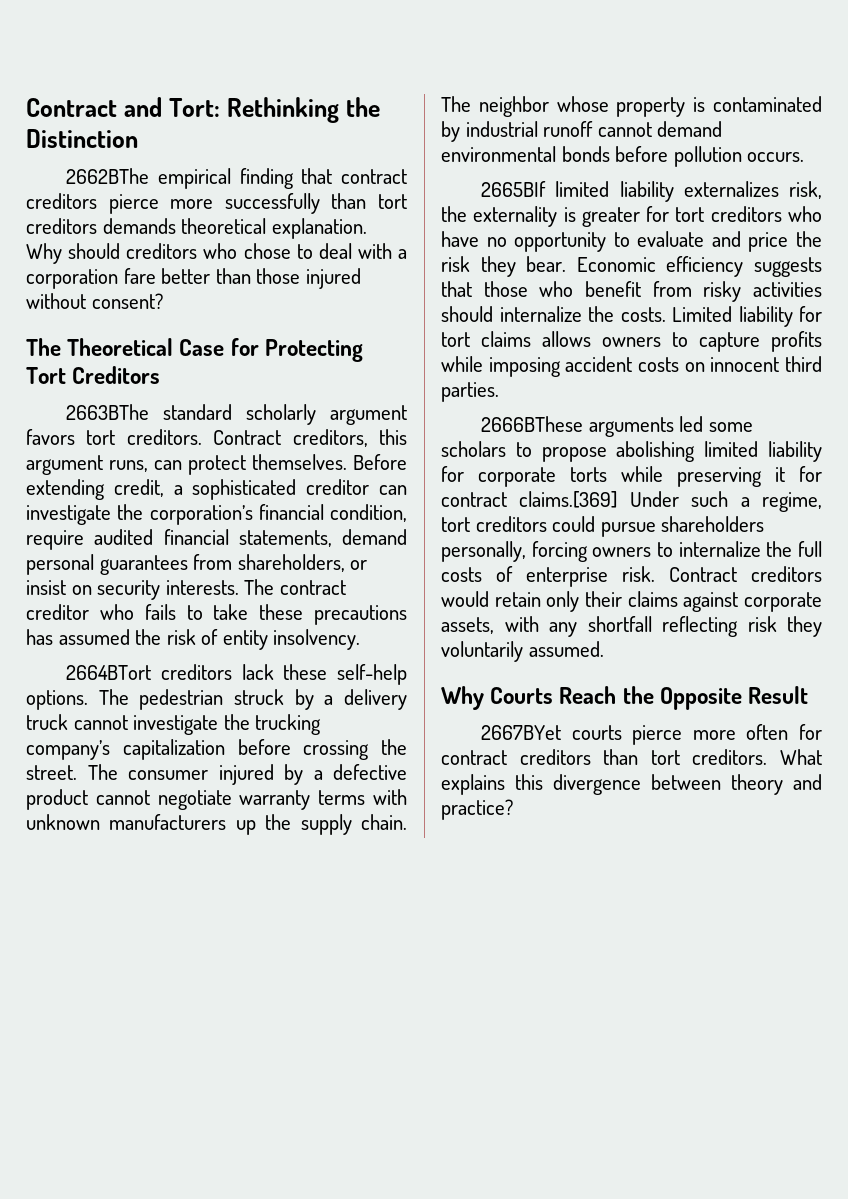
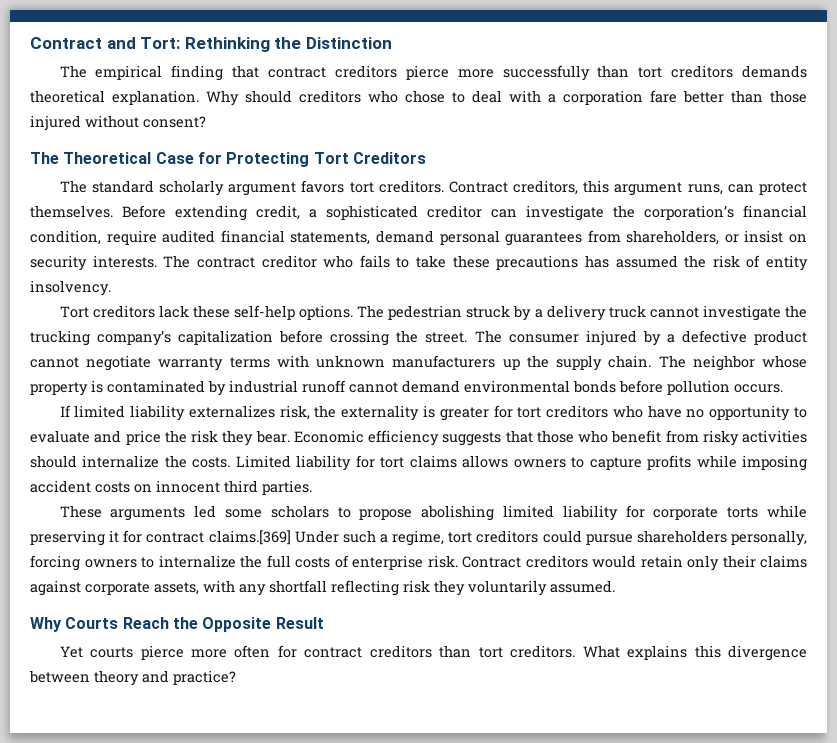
- 2662BThe empirical finding that contract creditors pierce more successfully than tort creditors demands theoretical explanation.
+ The empirical finding that contract creditors pierce more successfully than tort creditors demands theoretical explanation.
- 2663BThe standard scholarly argument favors tort creditors.
+ The standard scholarly argument favors tort creditors.
- 2664BTort creditors lack these self-help options.
+ Tort creditors lack these self-help options.
- 2665BIf limited liability externalizes risk, the externality is greater for tort creditors who have no opportunity to evaluate and price the risk they bear.
+ If limited liability externalizes risk, the externality is greater for tort creditors who have no opportunity to evaluate and price the risk they bear.
- 2666BThese arguments led some scholars to propose abolishing limited liability for corporate torts while preserving it for contract claims.[369] Under such a regime, tort creditors could pursue shareholders personally, forcing owners to internalize the full costs of enterprise risk.
+ These arguments led some scholars to propose abolishing limited liability for corporate torts while preserving it for contract claims.[369] Under such a regime, tort creditors could pursue shareholders personally, forcing owners to internalize the full costs of enterprise risk.
- 2667BYet courts pierce more often for contract creditors than tort creditors.
+ Yet courts pierce more often for contract creditors than tort creditors.

